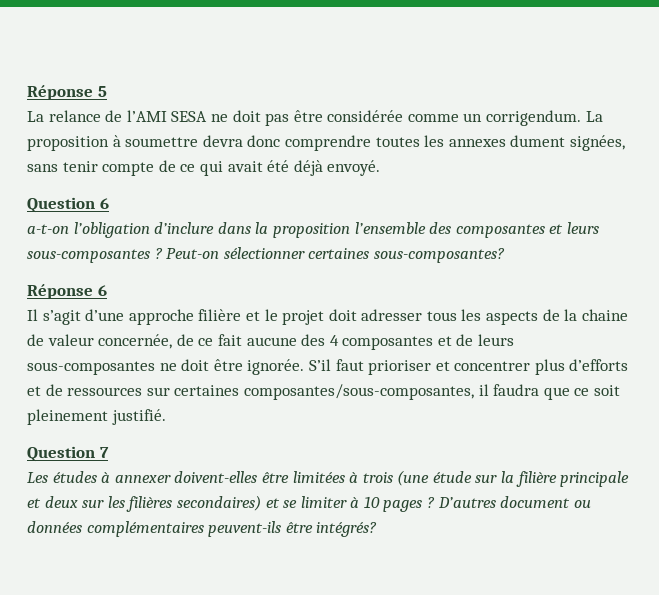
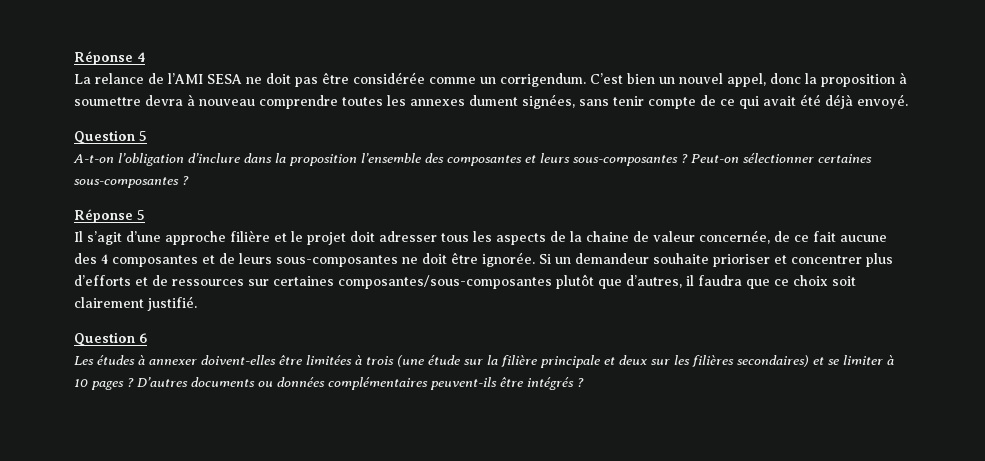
- Réponse 5
+ Réponse 4
- La proposition à soumettre devra donc comprendre toutes les annexes dument signées, sans tenir compte de ce qui avait été déjà envoyé.
+ C’est bien un nouvel appel, donc la proposition à soumettre devra à nouveau comprendre toutes les annexes dument signées, sans tenir compte de ce qui avait été déjà envoyé.
- Question 6
- a-t-on l’obligation d’inclure dans la proposition l’ensemble des composantes et leurs sous-composantes ?
+ Question 5
+ A-t-on l’obligation d’inclure dans la proposition l’ensemble des composantes et leurs sous-composantes ?
- Peut-on sélectionner certaines sous-composantes?
- Réponse 6
+ Peut-on sélectionner certaines sous-composantes ?
+ Réponse 5
- S’il faut prioriser et concentrer plus d’efforts et de ressources sur certaines composantes/sous-composantes, il faudra que ce soit pleinement justifié.
+ Si un demandeur souhaite prioriser et concentrer plus d’efforts et de ressources sur certaines composantes/sous-composantes plutôt que d’autres, il faudra que ce choix soit clairement justifié.
- Question 7
+ Question 6
- D’autres document ou données complémentaires peuvent-ils être intégrés?
+ D’autres documents ou données complémentaires peuvent-ils être intégrés ?

